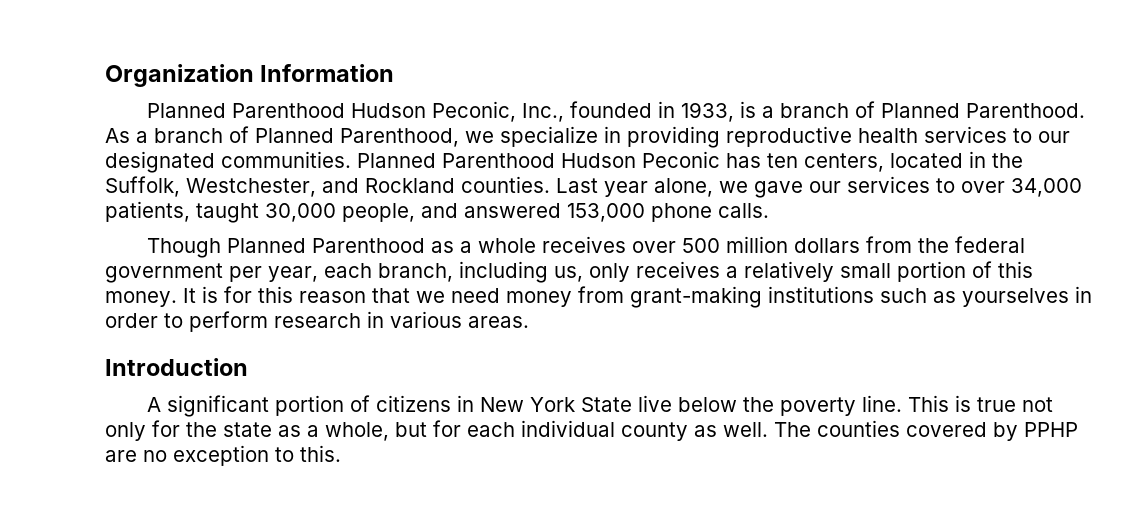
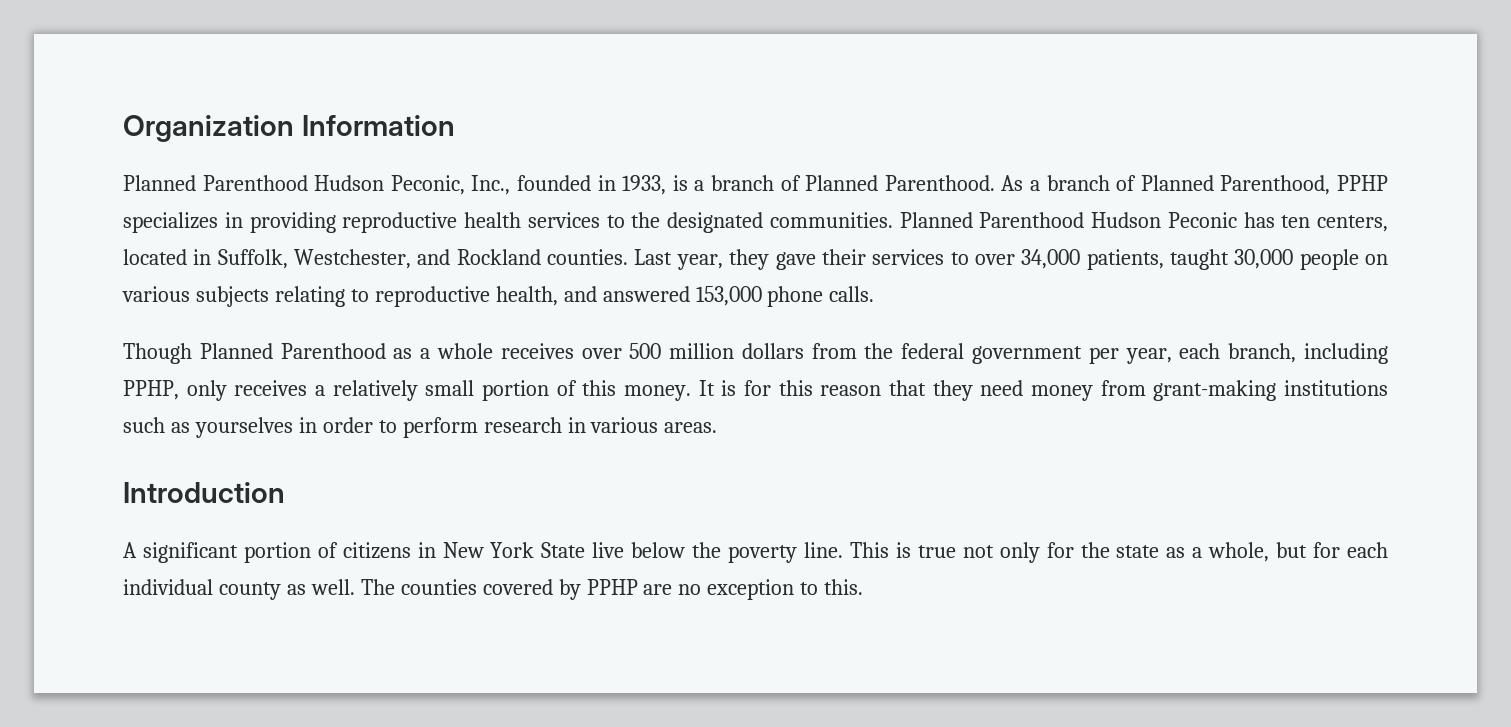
- As a branch of Planned Parenthood, we specialize in providing reproductive health services to our designated communities.
+ As a branch of Planned Parenthood, PPHP specializes in providing reproductive health services to the designated communities.
- Planned Parenthood Hudson Peconic has ten centers, located in the Suffolk, Westchester, and Rockland counties.
+ Planned Parenthood Hudson Peconic has ten centers, located in Suffolk, Westchester, and Rockland counties.
- Last year alone, we gave our services to over 34,000 patients, taught 30,000 people, and answered 153,000 phone calls.
+ Last year, they gave their services to over 34,000 patients, taught 30,000 people on various subjects relating to reproductive health, and answered 153,000 phone calls.
- Though Planned Parenthood as a whole receives over 500 million dollars from the federal government per year, each branch, including us, only receives a relatively small portion of this money.
+ Though Planned Parenthood as a whole receives over 500 million dollars from the federal government per year, each branch, including PPHP, only receives a relatively small portion of this money.
- It is for this reason that we need money from grant-making institutions such as yourselves in order to perform research in various areas.
+ It is for this reason that they need money from grant-making institutions such as yourselves in order to perform research in various areas.

